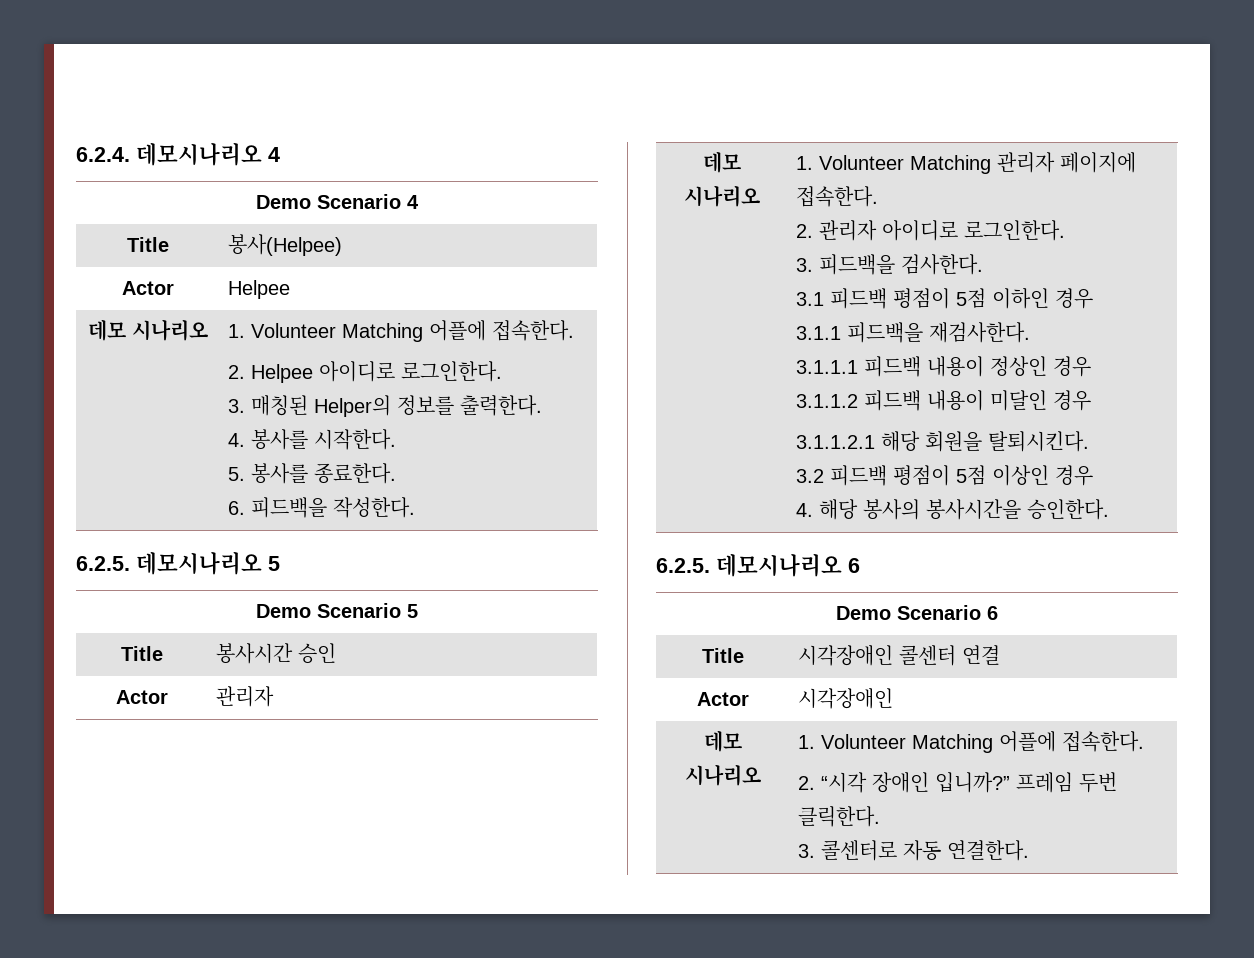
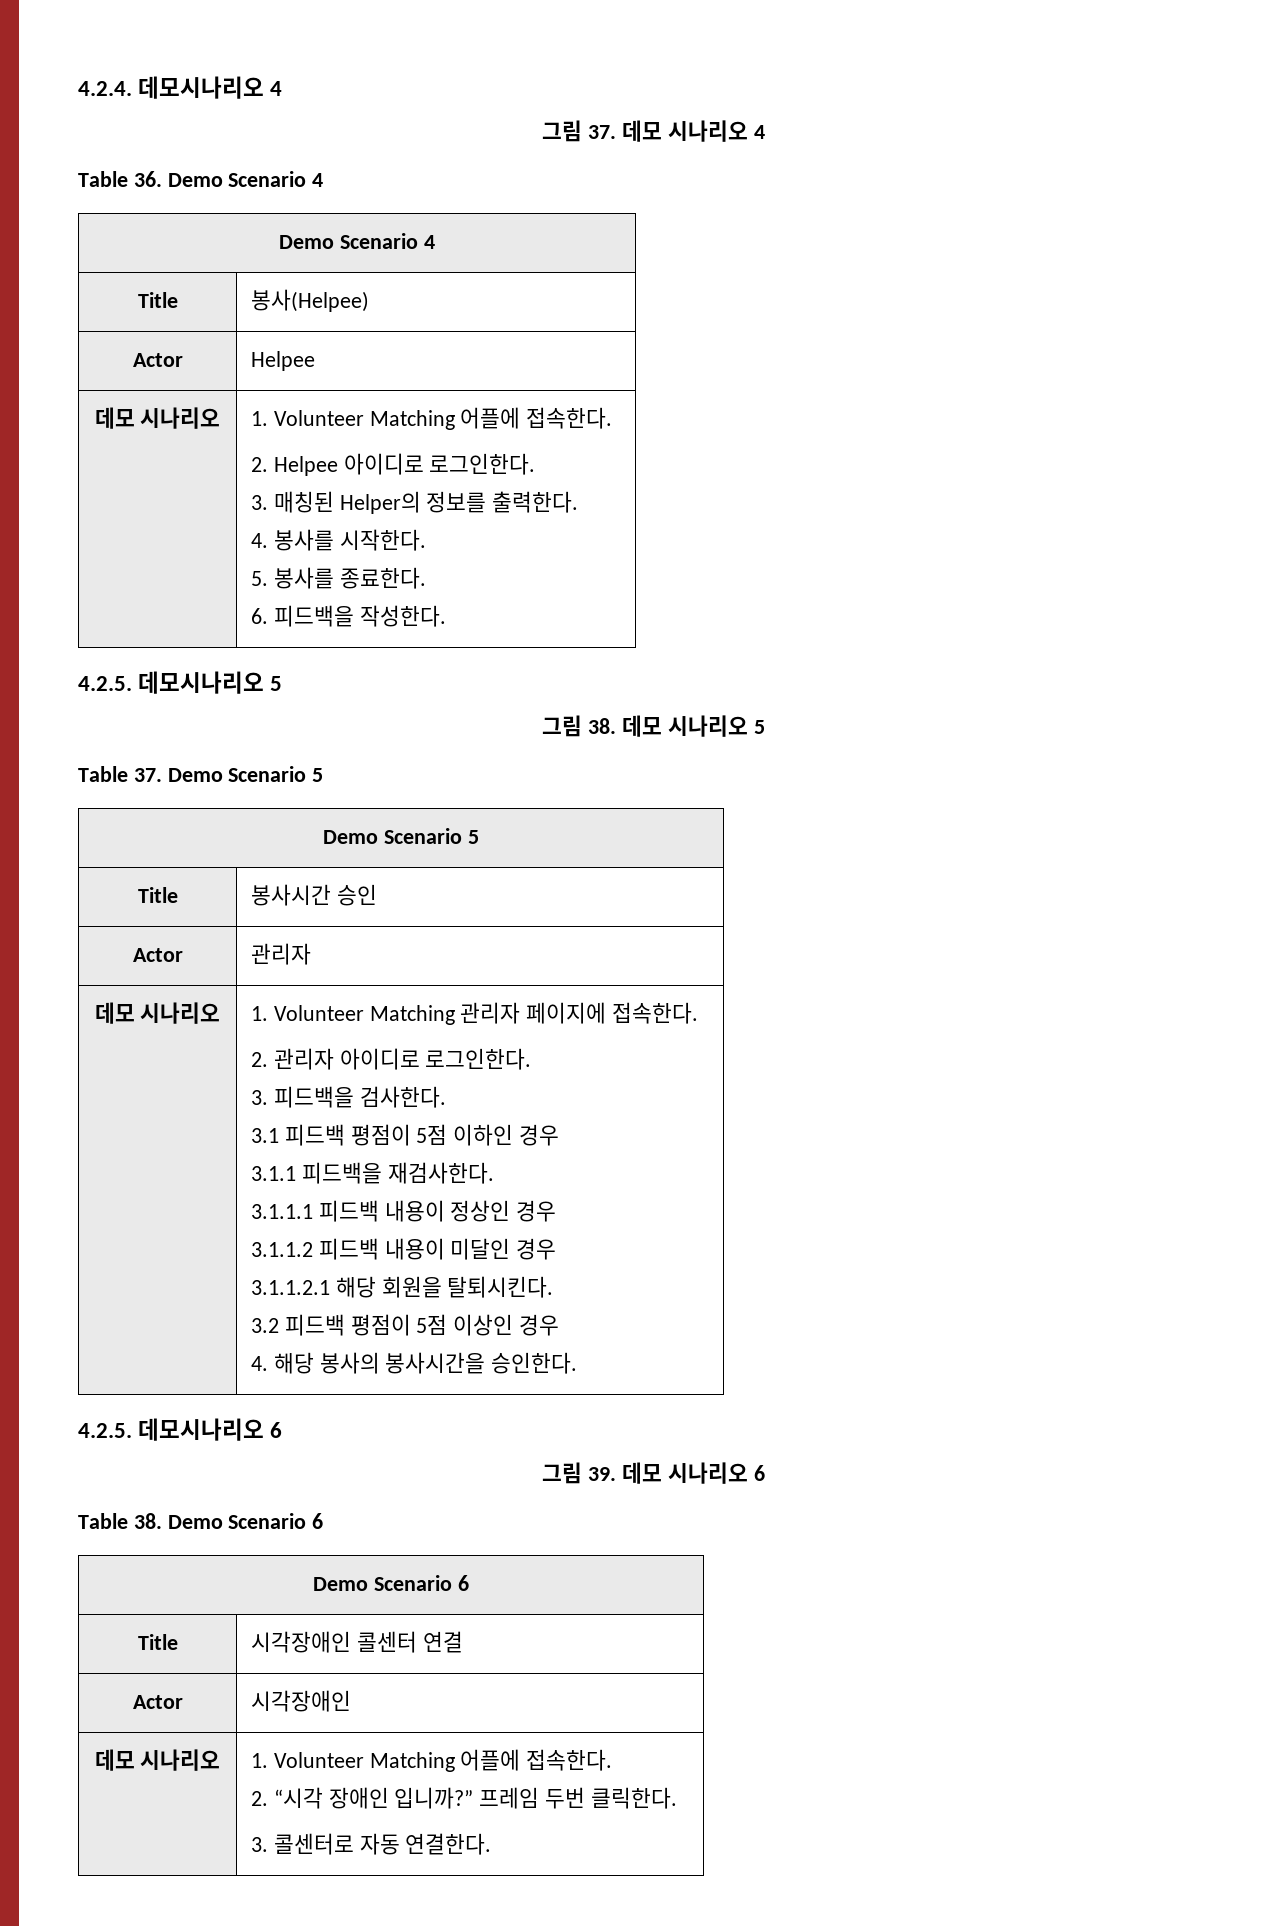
- 6.2.4. 데모시나리오 4
+ 4.2.4. 데모시나리오 4
+ 그림 37. 데모 시나리오 4
+ Table 36. Demo Scenario 4
- 6.2.5. 데모시나리오 5
+ 4.2.5. 데모시나리오 5
+ 그림 38. 데모 시나리오 5
+ Table 37. Demo Scenario 5
- 6.2.5. 데모시나리오 6
+ 4.2.5. 데모시나리오 6
+ 그림 39. 데모 시나리오 6
+ Table 38. Demo Scenario 6

